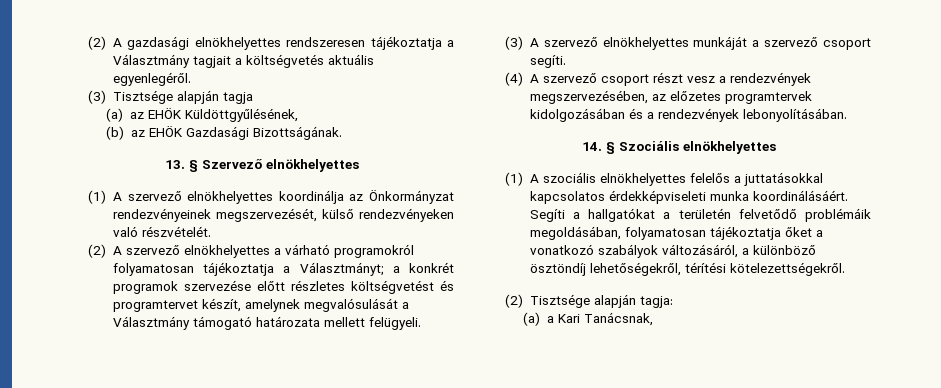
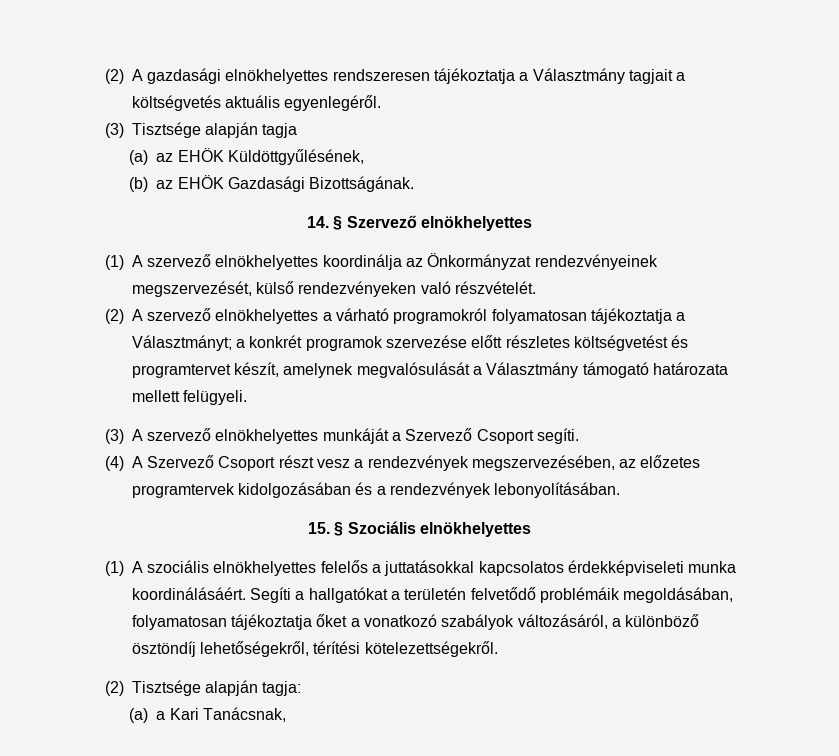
- 13. § Szervező elnökhelyettes
+ 14. § Szervező elnökhelyettes
- (3) A szervező elnökhelyettes munkáját a szervező csoport segíti.
+ (3) A szervező elnökhelyettes munkáját a Szervező Csoport segíti.
- (4) A szervező csoport részt vesz a rendezvények megszervezésében, az előzetes programtervek kidolgozásában és a rendezvények lebonyolításában.
+ (4) A Szervező Csoport részt vesz a rendezvények megszervezésében, az előzetes programtervek kidolgozásában és a rendezvények lebonyolításában.
- 14. § Szociális elnökhelyettes
+ 15. § Szociális elnökhelyettes

